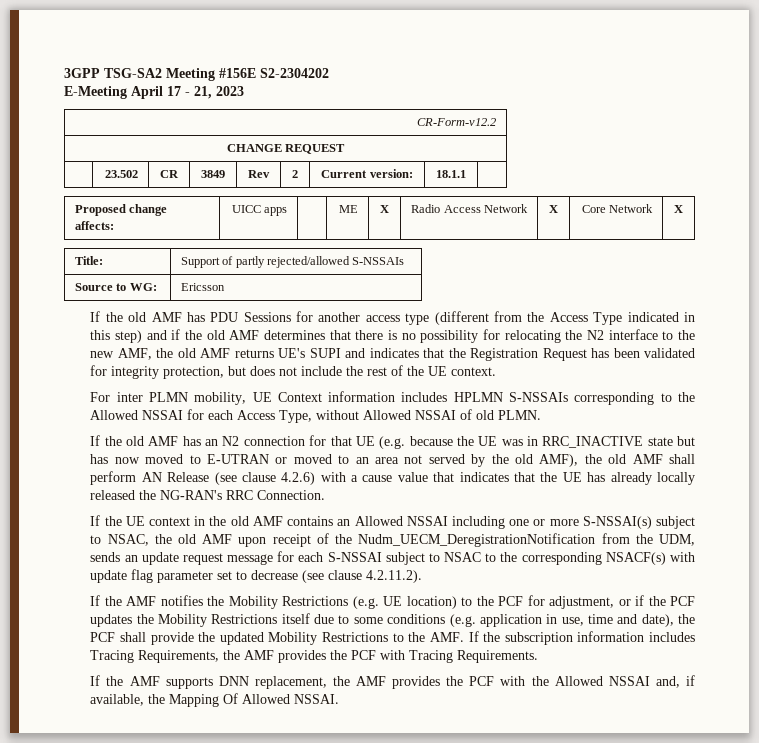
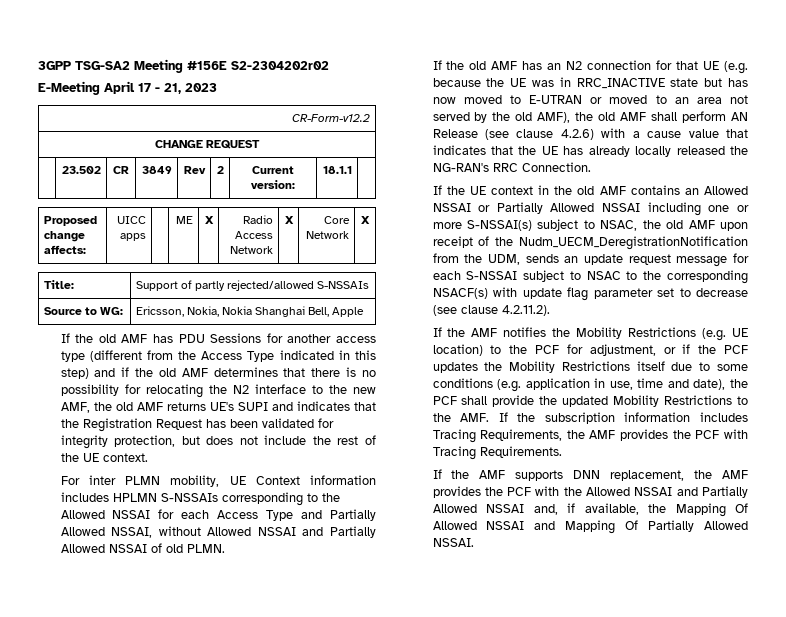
- 3GPP TSG-SA2 Meeting #156E S2-2304202
+ 3GPP TSG-SA2 Meeting #156E S2-2304202r02
- Source to WG: | Ericsson
+ Source to WG: | Ericsson, Nokia, Nokia Shanghai Bell, Apple
- For inter PLMN mobility, UE Context information includes HPLMN S-NSSAIs corresponding to the Allowed NSSAI for each Access Type, without Allowed NSSAI of old PLMN.
+ For inter PLMN mobility, UE Context information includes HPLMN S-NSSAIs corresponding to the Allowed NSSAI for each Access Type and Partially Allowed NSSAI, without Allowed NSSAI and Partially Allowed NSSAI of old PLMN.
- If the UE context in the old AMF contains an Allowed NSSAI including one or more S-NSSAI(s) subject to NSAC, the old AMF upon receipt of the Nudm_UECM_DeregistrationNotification from the UDM, sends an update request message for each S-NSSAI subject to NSAC to the corresponding NSACF(s) with update flag parameter set to decrease (see clause 4.2.11.2).
+ If the UE context in the old AMF contains an Allowed NSSAI or Partially Allowed NSSAI including one or more S-NSSAI(s) subject to NSAC, the old AMF upon receipt of the Nudm_UECM_DeregistrationNotification from the UDM, sends an update request message for each S-NSSAI subject to NSAC to the corresponding NSACF(s) with update flag parameter set to decrease (see clause 4.2.11.2).
- If the AMF supports DNN replacement, the AMF provides the PCF with the Allowed NSSAI and, if available, the Mapping Of Allowed NSSAI.
+ If the AMF supports DNN replacement, the AMF provides the PCF with the Allowed NSSAI and Partially Allowed NSSAI and, if available, the Mapping Of Allowed NSSAI and Mapping Of Partially Allowed NSSAI.

